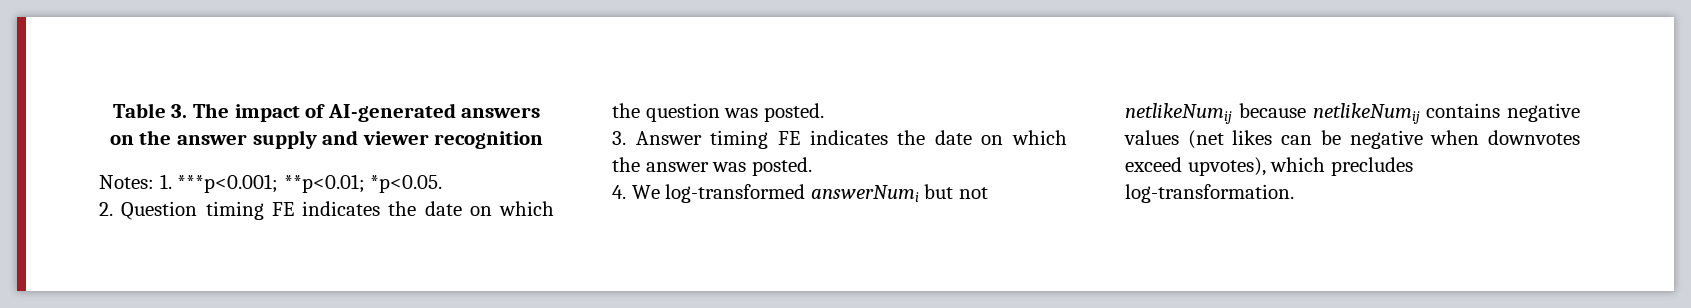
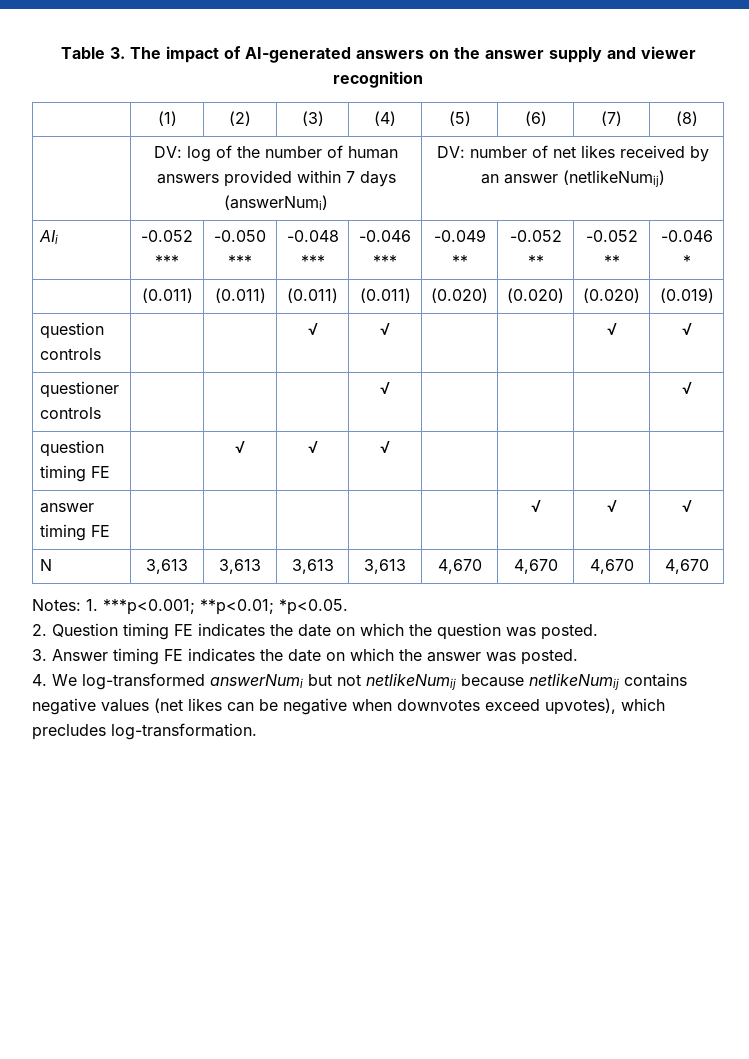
+ | (1) | (2) | (3) | (4) | (5) | (6) | (7) | (8)
+ | DV: log of the number of human answers provided within 7 days (answerNumi) | DV: number of net likes received by an answer (netlikeNumij)
+ AIi | -0.052 *** | -0.050 *** | -0.048 *** | -0.046 *** | -0.049 ** | -0.052 ** | -0.052 ** | -0.046 *
+ | (0.011) | (0.011) | (0.011) | (0.011) | (0.020) | (0.020) | (0.020) | (0.019)
+ question controls | | | √ | √ | | | √ | √
+ questioner controls | | | | √ | | | | √
+ question timing FE | | √ | √ | √ | | | |
+ answer timing FE | | | | | | √ | √ | √
+ N | 3,613 | 3,613 | 3,613 | 3,613 | 4,670 | 4,670 | 4,670 | 4,670

